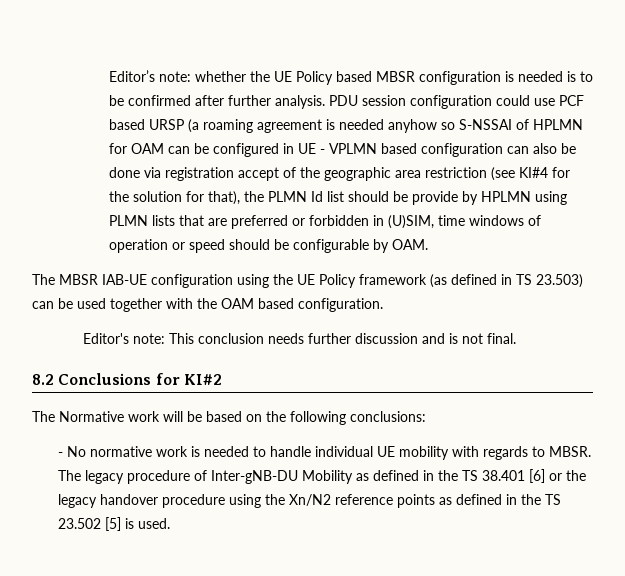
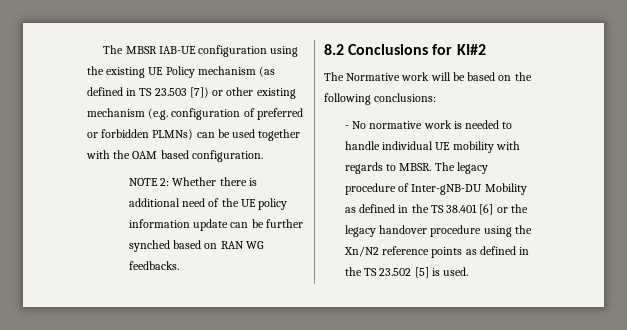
- Editor’s note: whether the UE Policy based MBSR configuration is needed is to be confirmed after further analysis. PDU session configuration could use PCF based URSP (a roaming agreement is needed anyhow so S-NSSAI of HPLMN for OAM can be configured in UE - VPLMN based configuration can also be done via registration accept of the geographic area restriction (see KI#4 for the solution for that), the PLMN Id list should be provide by HPLMN using PLMN lists that are preferred or forbidden in (U)SIM, time windows of operation or speed should be configurable by OAM.
- The MBSR IAB-UE configuration using the UE Policy framework (as defined in TS 23.503) can be used together with the OAM based configuration.
+ The MBSR IAB-UE configuration using the existing UE Policy mechanism (as defined in TS 23.503 [7]) or other existing mechanism (e.g. configuration of preferred or forbidden PLMNs) can be used together with the OAM based configuration.
- Editor's note: This conclusion needs further discussion and is not final.
+ NOTE 2: Whether there is additional need of the UE policy information update can be further synched based on RAN WG feedbacks.

